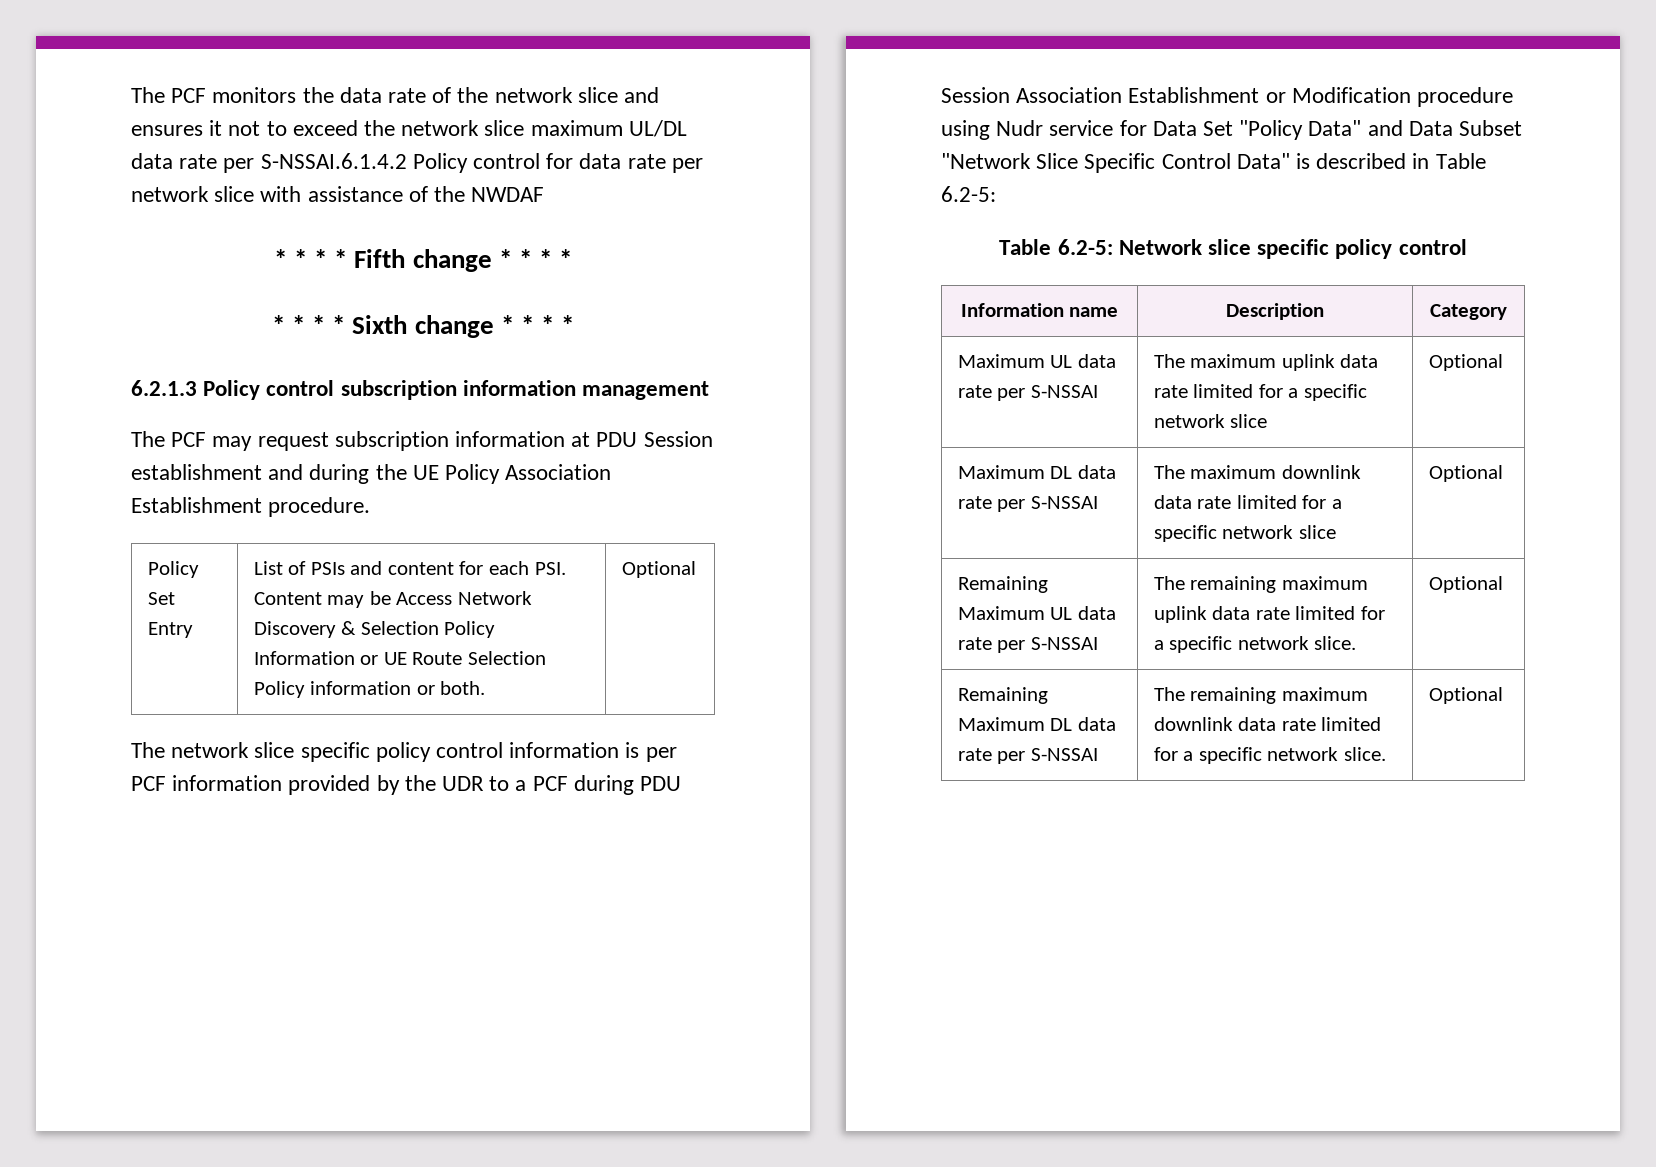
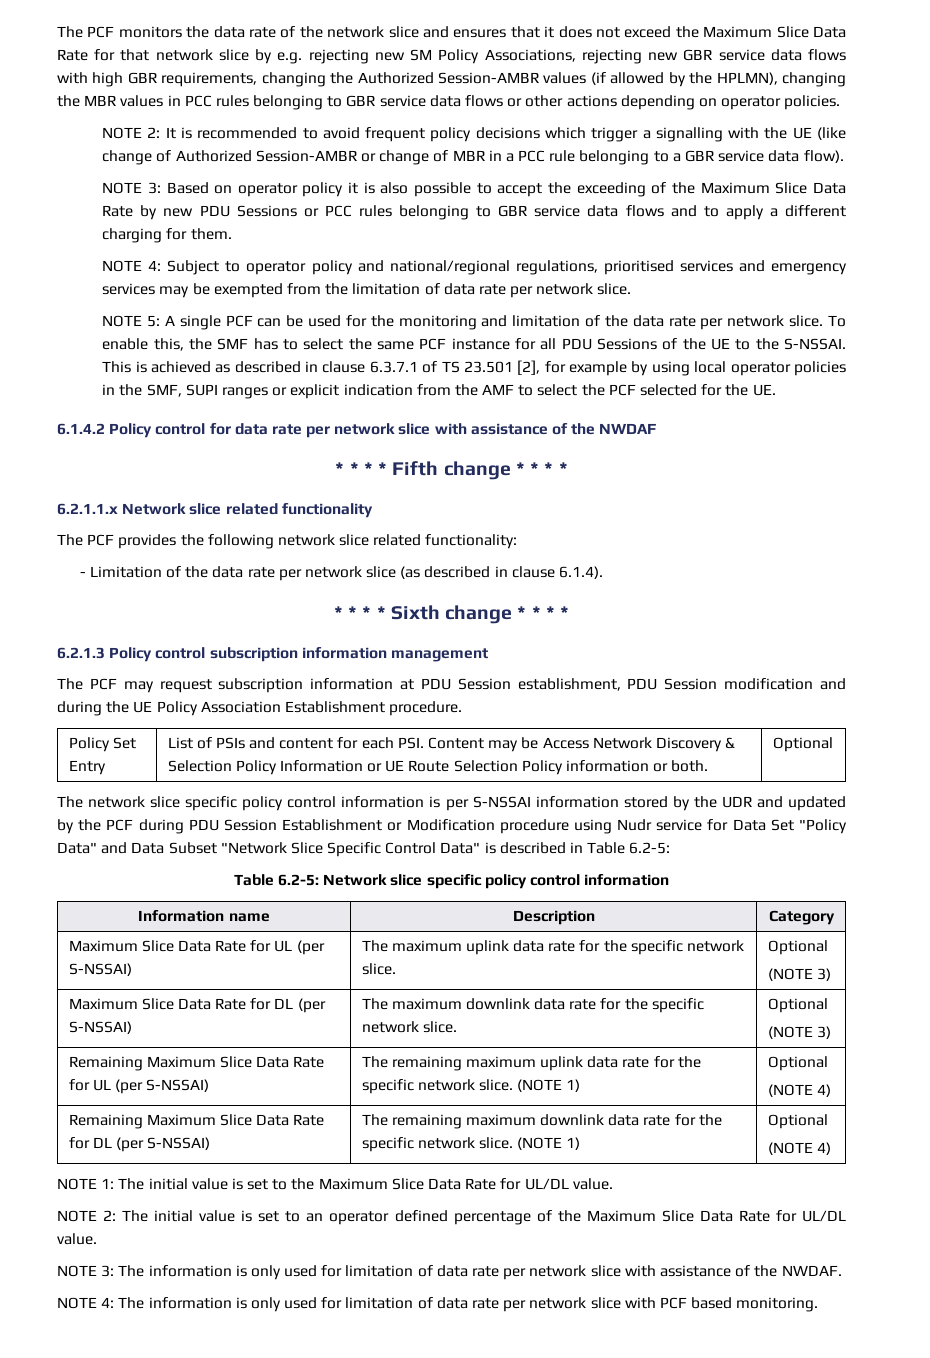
- The PCF monitors the data rate of the network slice and ensures it not to exceed the network slice maximum UL/DL data rate per S-NSSAI.6.1.4.2 Policy control for data rate per network slice with assistance of the NWDAF
+ The PCF monitors the data rate of the network slice and ensures that it does not exceed the Maximum Slice Data Rate for that network slice by e.g. rejecting new SM Policy Associations, rejecting new GBR service data flows with high GBR requirements, changing the Authorized Session-AMBR values (if allowed by the HPLMN), changing the MBR values in PCC rules belonging to GBR service data flows or other actions depending on operator policies.
+ NOTE 2: It is recommended to avoid frequent policy decisions which trigger a signalling with the UE (like change of Authorized Session-AMBR or change of MBR in a PCC rule belonging to a GBR service data flow).
+ NOTE 3: Based on operator policy it is also possible to accept the exceeding of the Maximum Slice Data Rate by new PDU Sessions or PCC rules belonging to GBR service data flows and to apply a different charging for them.
+ NOTE 4: Subject to operator policy and national/regional regulations, prioritised services and emergency services may be exempted from the limitation of data rate per network slice.
+ NOTE 5: A single PCF can be used for the monitoring and limitation of the data rate per network slice. To enable this, the SMF has to select the same PCF instance for all PDU Sessions of the UE to the S-NSSAI. This is achieved as described in clause 6.3.7.1 of TS 23.501 [2], for example by using local operator policies in the SMF, SUPI ranges or explicit indication from the AMF to select the PCF selected for the UE.
+ 6.1.4.2 Policy control for data rate per network slice with assistance of the NWDAF
+ 6.2.1.1.x Network slice related functionality
+ The PCF provides the following network slice related functionality:
+ - Limitation of the data rate per network slice (as described in clause 6.1.4).
- The PCF may request subscription information at PDU Session establishment and during the UE Policy Association Establishment procedure.
+ The PCF may request subscription information at PDU Session establishment, PDU Session modification and during the UE Policy Association Establishment procedure.
- The network slice specific policy control information is per PCF information provided by the UDR to a PCF during PDU Session Association Establishment or Modification procedure using Nudr service for Data Set "Policy Data" and Data Subset "Network Slice Specific Control Data" is described in Table 6.2-5:
+ The network slice specific policy control information is per S-NSSAI information stored by the UDR and updated by the PCF during PDU Session Establishment or Modification procedure using Nudr service for Data Set "Policy Data" and Data Subset "Network Slice Specific Control Data" is described in Table 6.2-5:
- Table 6.2-5: Network slice specific policy control
+ Table 6.2-5: Network slice specific policy control information
- Maximum UL data rate per S-NSSAI | The maximum uplink data rate limited for a specific network slice | Optional
- Maximum DL data rate per S-NSSAI | The maximum downlink data rate limited for a specific network slice | Optional
- Remaining Maximum UL data rate per S-NSSAI | The remaining maximum uplink data rate limited for a specific network slice. | Optional
- Remaining Maximum DL data rate per S-NSSAI | The remaining maximum downlink data rate limited for a specific network slice. | Optional
+ Maximum Slice Data Rate for UL (per S-NSSAI) | The maximum uplink data rate for the specific network slice. | Optional
+ (NOTE 3)
+ Maximum Slice Data Rate for DL (per S-NSSAI) | The maximum downlink data rate for the specific network slice. | Optional
+ (NOTE 3)
+ Remaining Maximum Slice Data Rate for UL (per S-NSSAI) | The remaining maximum uplink data rate for the specific network slice. (NOTE 1) | Optional
+ (NOTE 4)
+ Remaining Maximum Slice Data Rate for DL (per S-NSSAI) | The remaining maximum downlink data rate for the specific network slice. (NOTE 1) | Optional
+ (NOTE 4)
+ NOTE 1: The initial value is set to the Maximum Slice Data Rate for UL/DL value.
+ NOTE 2: The initial value is set to an operator defined percentage of the Maximum Slice Data Rate for UL/DL value.
+ NOTE 3: The information is only used for limitation of data rate per network slice with assistance of the NWDAF.
+ NOTE 4: The information is only used for limitation of data rate per network slice with PCF based monitoring.

